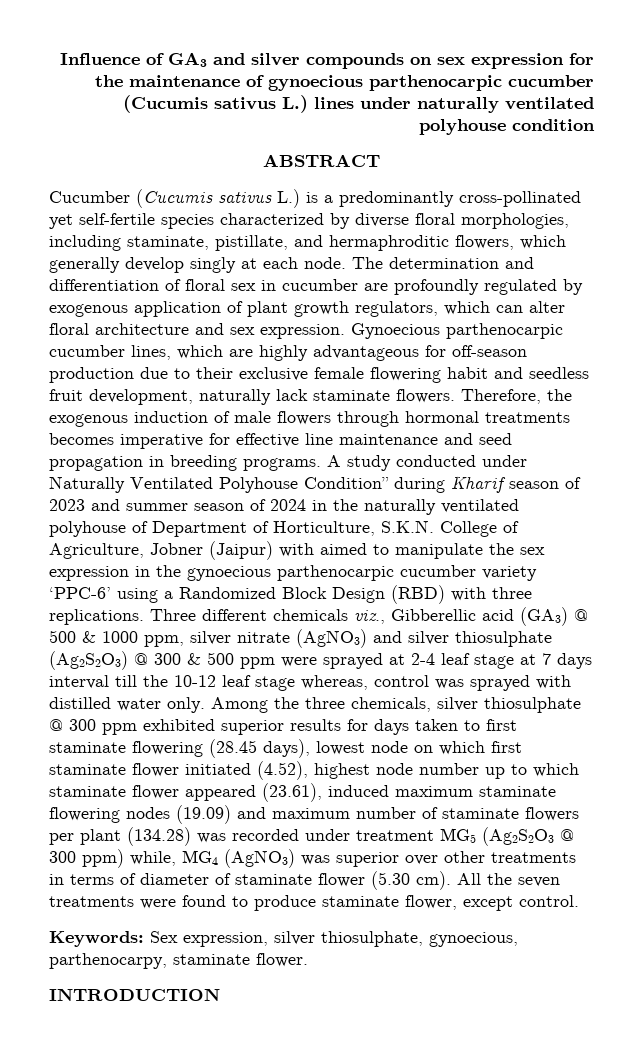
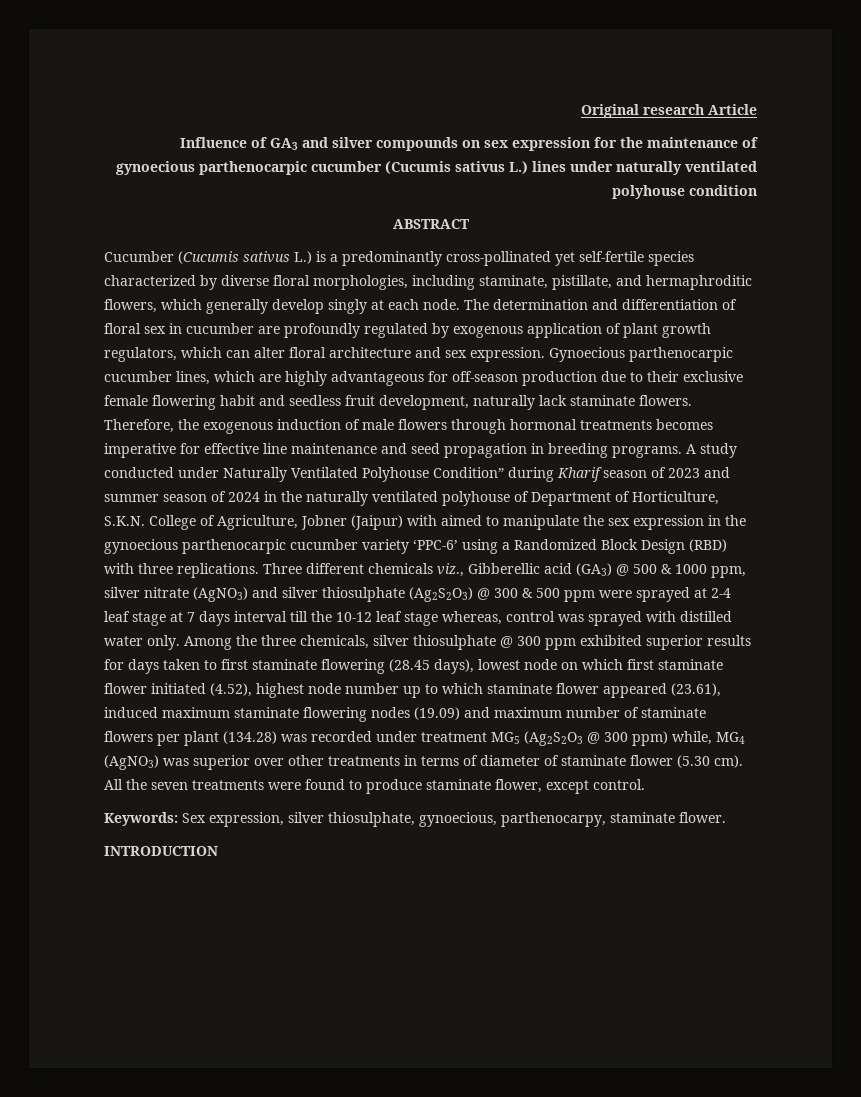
+ Original research Article

